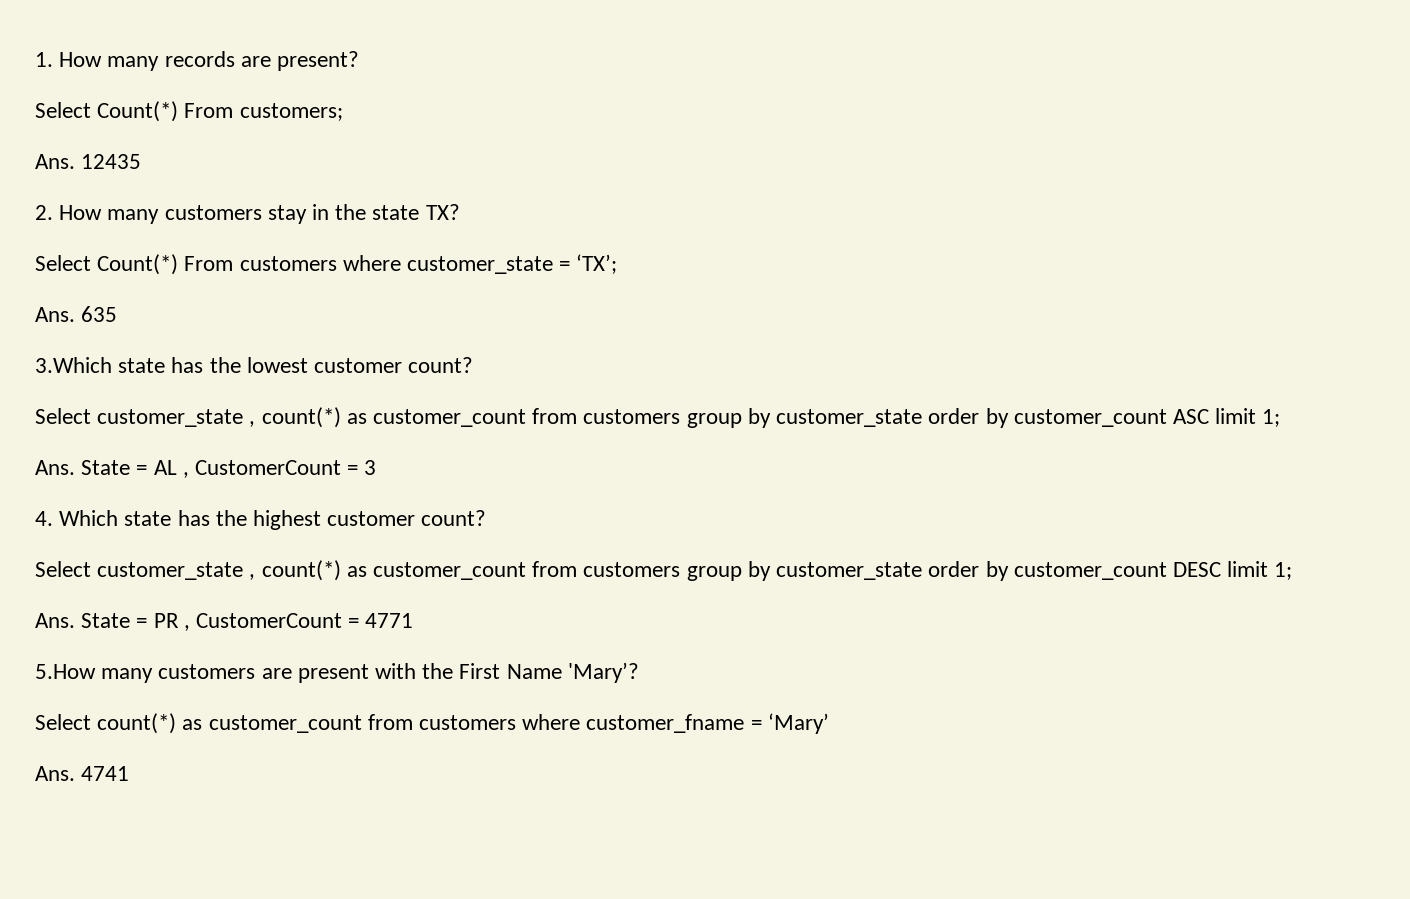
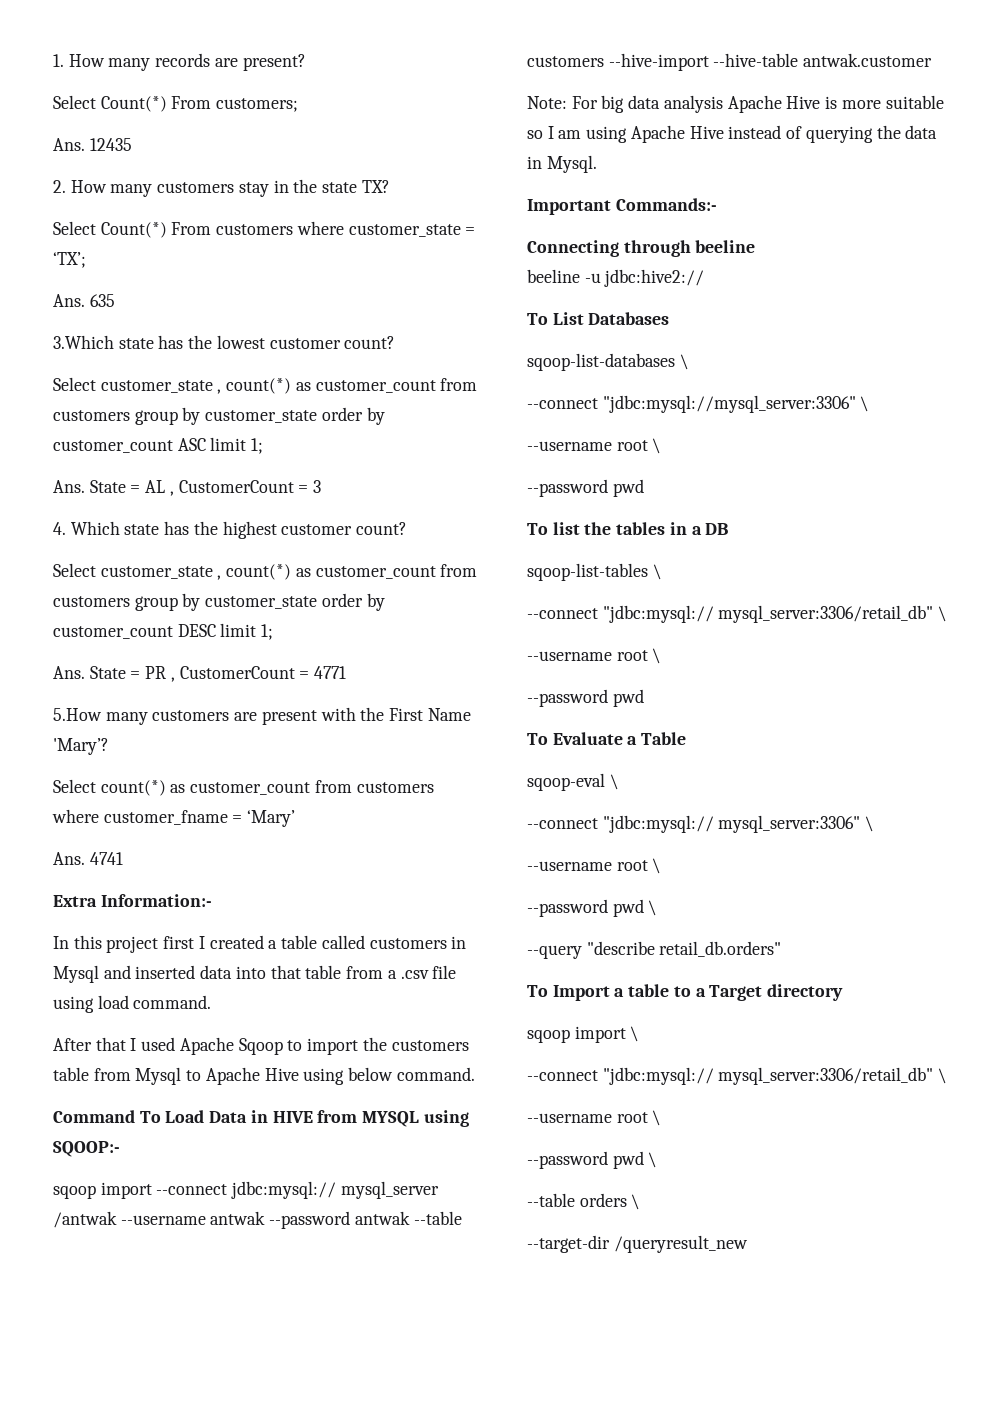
+ Extra Information:-
+ In this project first I created a table called customers in Mysql and inserted data into that table from a .csv file using load command.
+ After that I used Apache Sqoop to import the customers table from Mysql to Apache Hive using below command.
+ Command To Load Data in HIVE from MYSQL using SQOOP:-
+ sqoop import --connect jdbc:mysql:// mysql_server /antwak --username antwak --password antwak --table customers --hive-import --hive-table antwak.customer
+ Note: For big data analysis Apache Hive is more suitable so I am using Apache Hive instead of querying the data in Mysql.
+ Important Commands:-
+ Connecting through beeline
+ beeline -u jdbc:hive2://
+ To List Databases
+ sqoop-list-databases \
+ --connect "jdbc:mysql://mysql_server:3306" \
+ --username root \
+ --password pwd
+ To list the tables in a DB
+ sqoop-list-tables \
+ --connect "jdbc:mysql:// mysql_server:3306/retail_db" \
+ --username root \
+ --password pwd
+ To Evaluate a Table
+ sqoop-eval \
+ --connect "jdbc:mysql:// mysql_server:3306" \
+ --username root \
+ --password pwd \
+ --query "describe retail_db.orders"
+ To Import a table to a Target directory
+ sqoop import \
+ --connect "jdbc:mysql:// mysql_server:3306/retail_db" \
+ --username root \
+ --password pwd \
+ --table orders \
+ --target-dir /queryresult_new

